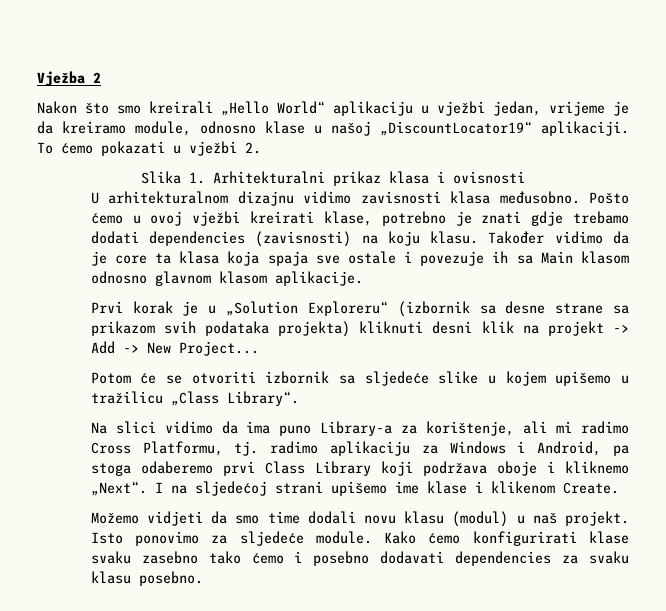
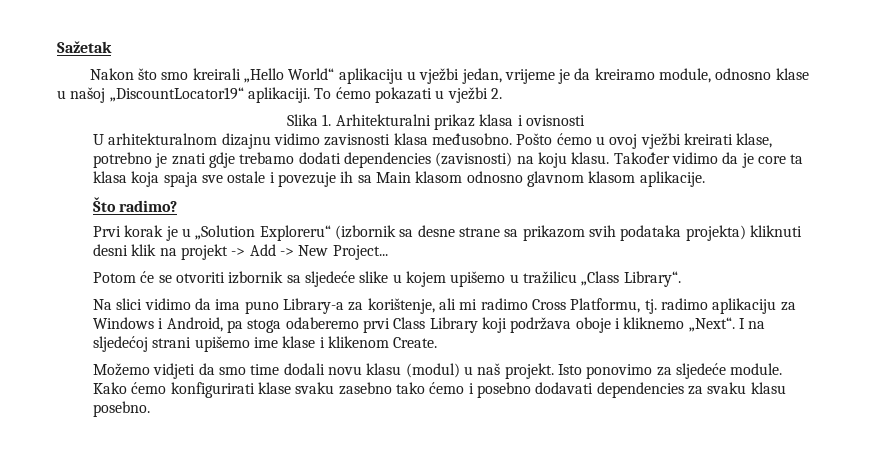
- Vježba 2
+ Sažetak
+ Što radimo?

